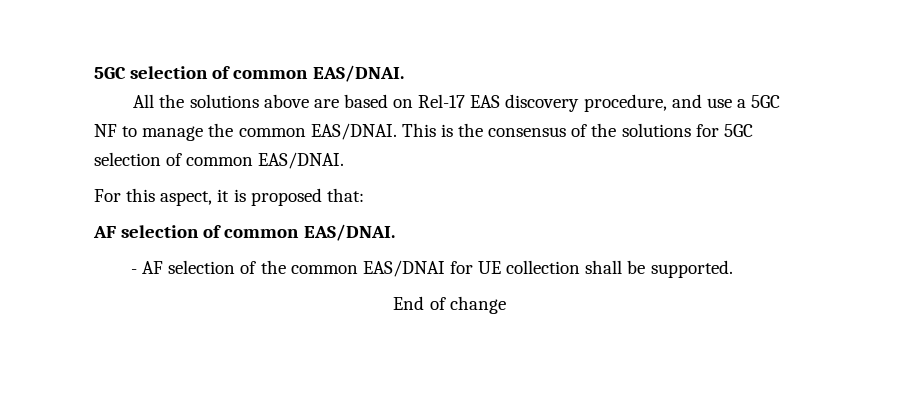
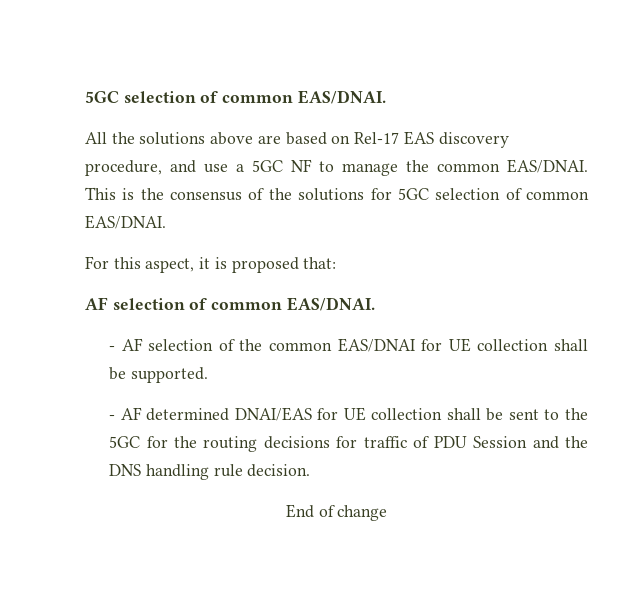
+ - AF determined DNAI/EAS for UE collection shall be sent to the 5GC for the routing decisions for traffic of PDU Session and the DNS handling rule decision.

